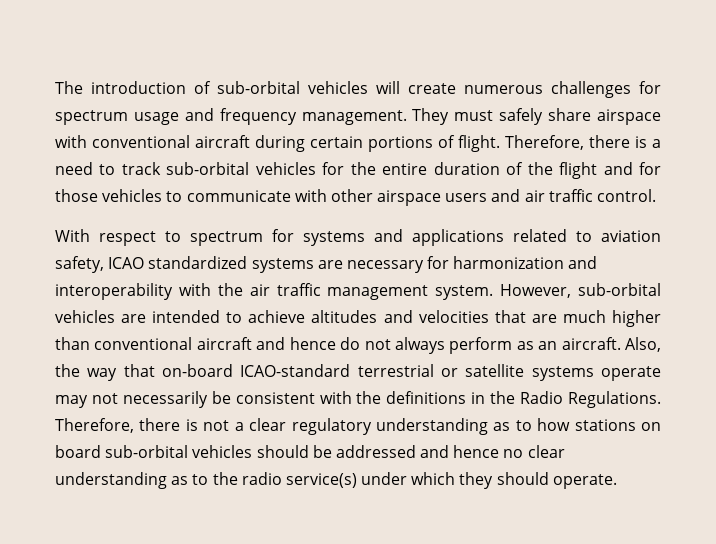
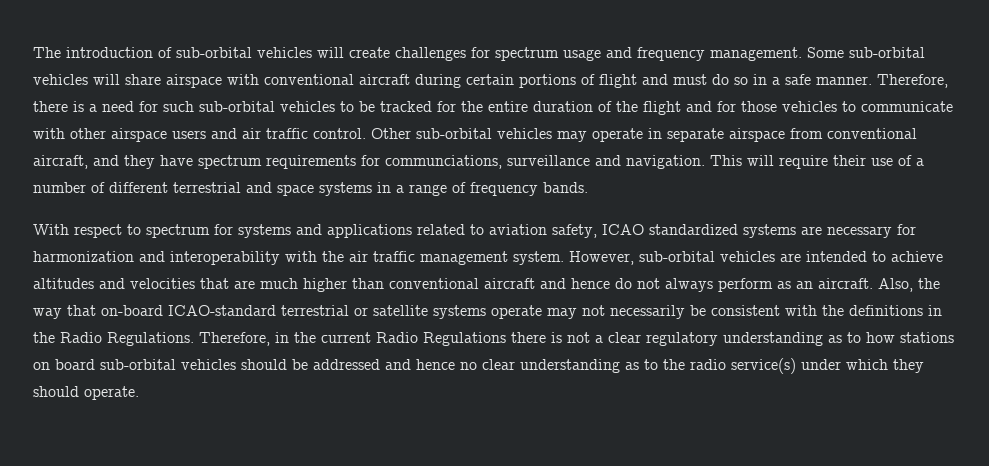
- The introduction of sub-orbital vehicles will create numerous challenges for spectrum usage and frequency management.
+ The introduction of sub-orbital vehicles will create challenges for spectrum usage and frequency management.
- They must safely share airspace with conventional aircraft during certain portions of flight.
+ Some sub-orbital vehicles will share airspace with conventional aircraft during certain portions of flight and must do so in a safe manner.
- Therefore, there is a need to track sub-orbital vehicles for the entire duration of the flight and for those vehicles to communicate with other airspace users and air traffic control.
+ Therefore, there is a need for such sub-orbital vehicles to be tracked for the entire duration of the flight and for those vehicles to communicate with other airspace users and air traffic control. Other sub-orbital vehicles may operate in separate airspace from conventional aircraft, and they have spectrum requirements for communciations, surveillance and navigation. This will require their use of a number of different terrestrial and space systems in a range of frequency bands.
- Therefore, there is not a clear regulatory understanding as to how stations on board sub-orbital vehicles should be addressed and hence no clear understanding as to the radio service(s) under which they should operate.
+ Therefore, in the current Radio Regulations there is not a clear regulatory understanding as to how stations on board sub-orbital vehicles should be addressed and hence no clear understanding as to the radio service(s) under which they should operate.

